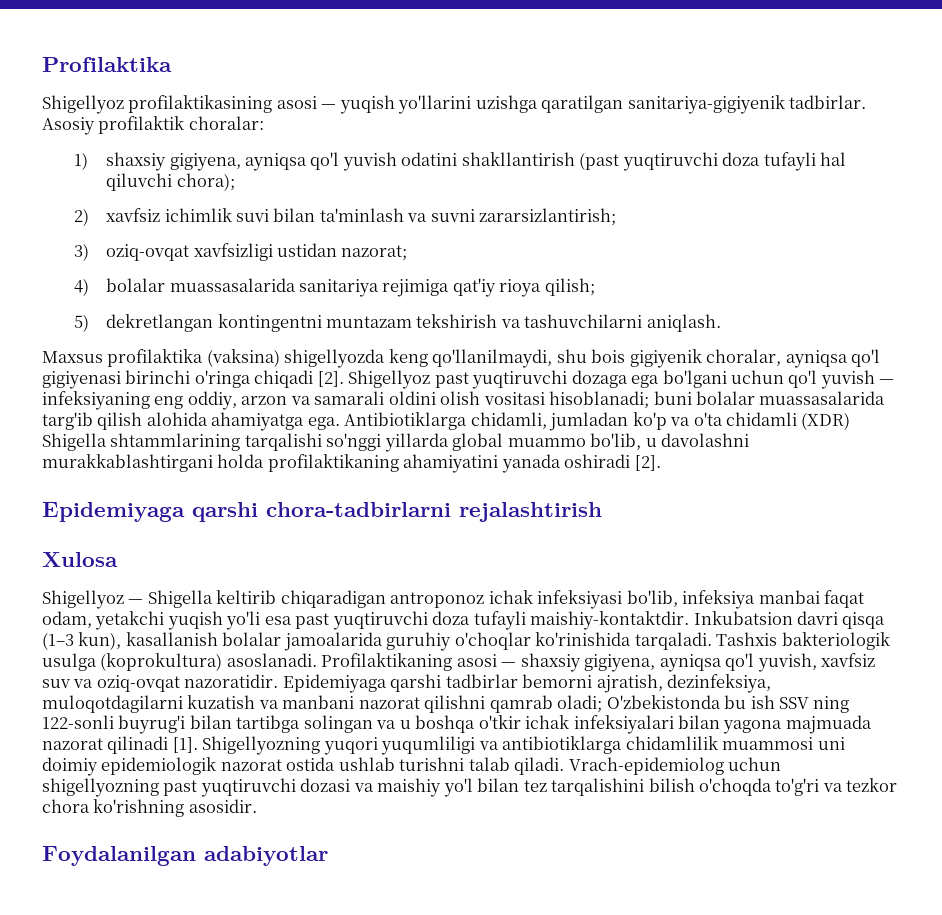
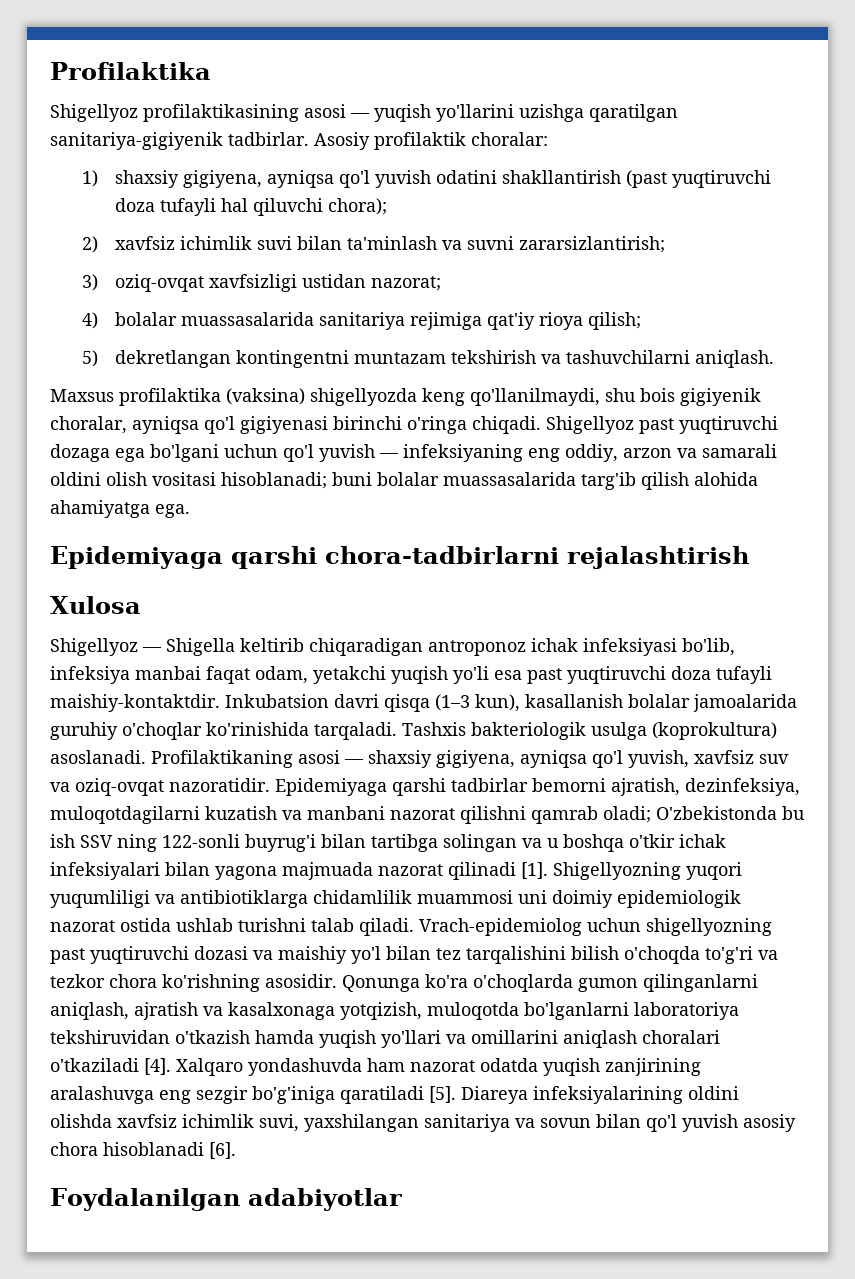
- Maxsus profilaktika (vaksina) shigellyozda keng qo'llanilmaydi, shu bois gigiyenik choralar, ayniqsa qo'l gigiyenasi birinchi o'ringa chiqadi [2].
+ Maxsus profilaktika (vaksina) shigellyozda keng qo'llanilmaydi, shu bois gigiyenik choralar, ayniqsa qo'l gigiyenasi birinchi o'ringa chiqadi.
- Antibiotiklarga chidamli, jumladan ko'p va o'ta chidamli (XDR) Shigella shtammlarining tarqalishi so'nggi yillarda global muammo bo'lib, u davolashni murakkablashtirgani holda profilaktikaning ahamiyatini yanada oshiradi [2].
+ Qonunga ko'ra o'choqlarda gumon qilinganlarni aniqlash, ajratish va kasalxonaga yotqizish, muloqotda bo'lganlarni laboratoriya tekshiruvidan o'tkazish hamda yuqish yo'llari va omillarini aniqlash choralari o'tkaziladi [4]. Xalqaro yondashuvda ham nazorat odatda yuqish zanjirining aralashuvga eng sezgir bo'g'iniga qaratiladi [5]. Diareya infeksiyalarining oldini olishda xavfsiz ichimlik suvi, yaxshilangan sanitariya va sovun bilan qo'l yuvish asosiy chora hisoblanadi [6].

